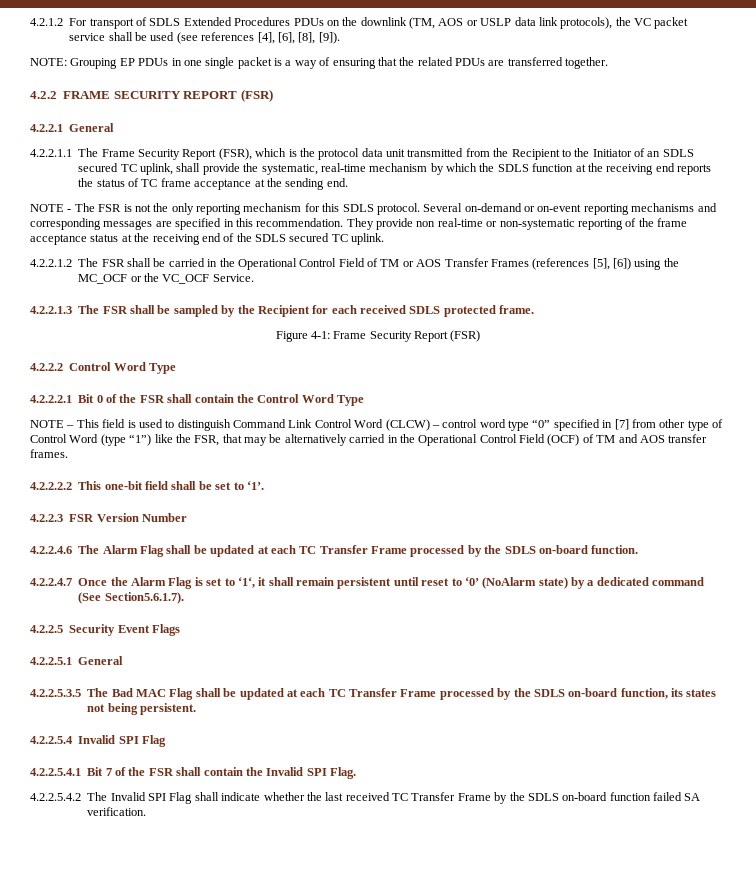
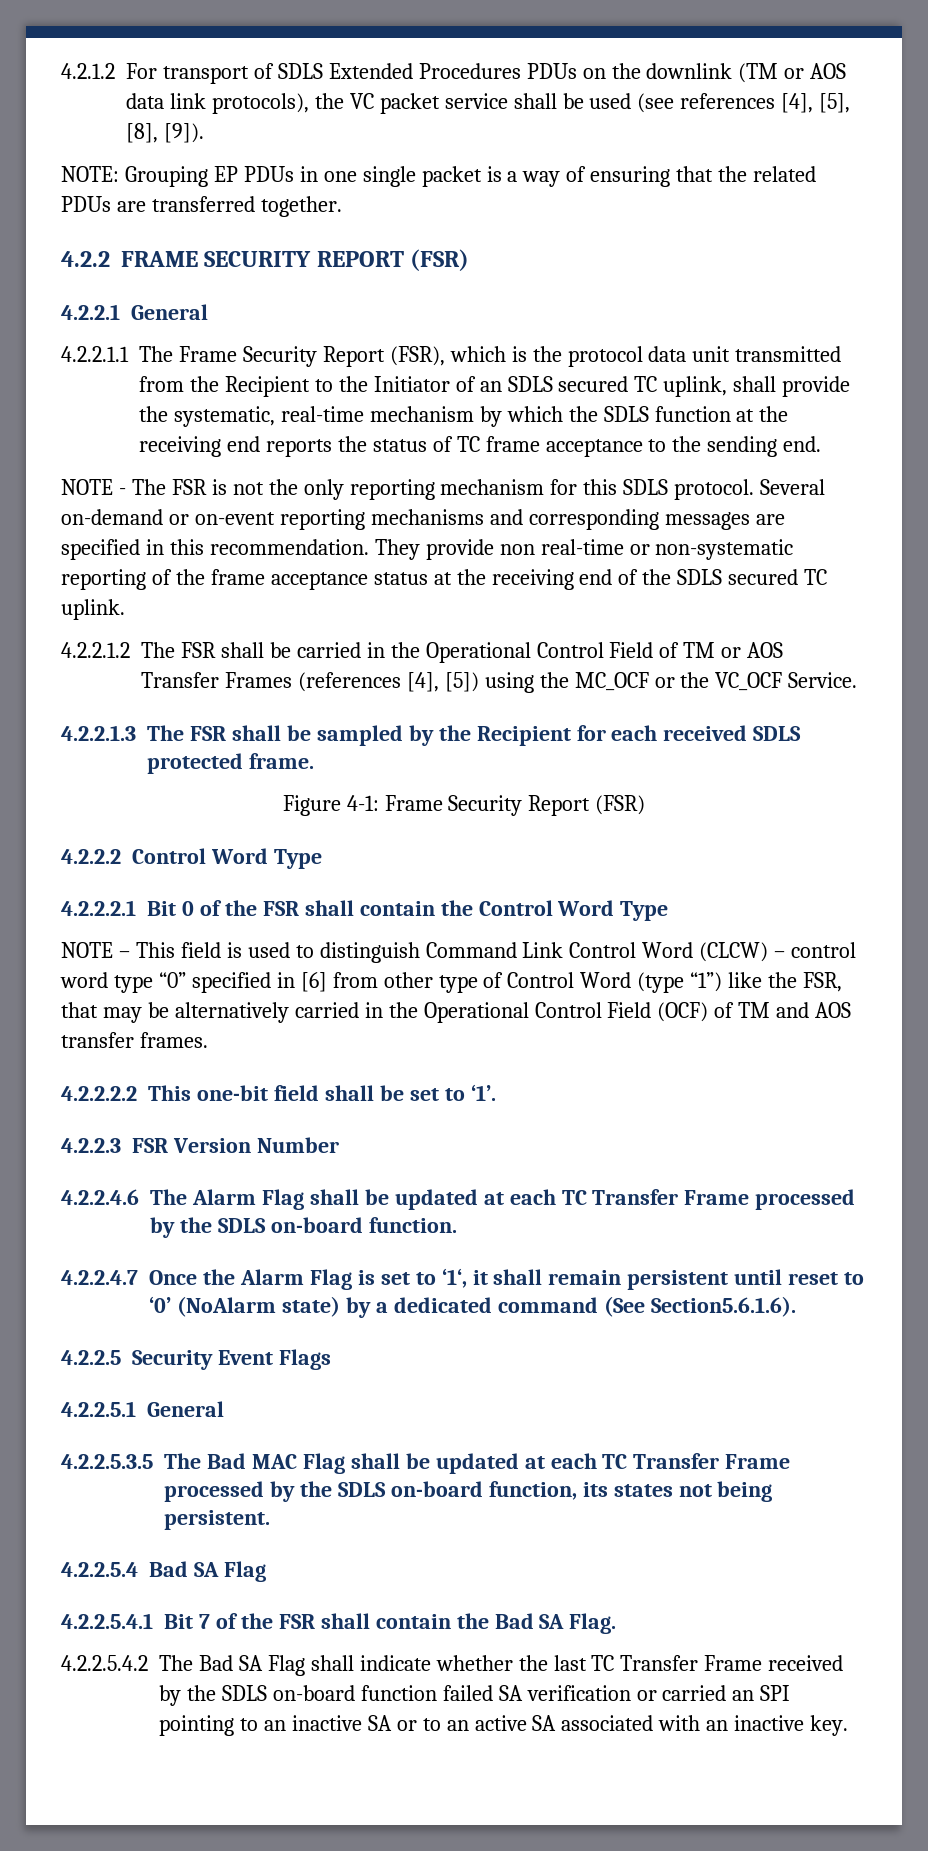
- 4.2.1.2 For transport of SDLS Extended Procedures PDUs on the downlink (TM, AOS or USLP data link protocols), the VC packet service shall be used (see references [4], [6], [8], [9]).
+ 4.2.1.2 For transport of SDLS Extended Procedures PDUs on the downlink (TM or AOS data link protocols), the VC packet service shall be used (see references [4], [5], [8], [9]).
- 4.2.2.1.1 The Frame Security Report (FSR), which is the protocol data unit transmitted from the Recipient to the Initiator of an SDLS secured TC uplink, shall provide the systematic, real-time mechanism by which the SDLS function at the receiving end reports the status of TC frame acceptance at the sending end.
+ 4.2.2.1.1 The Frame Security Report (FSR), which is the protocol data unit transmitted from the Recipient to the Initiator of an SDLS secured TC uplink, shall provide the systematic, real-time mechanism by which the SDLS function at the receiving end reports the status of TC frame acceptance to the sending end.
- 4.2.2.1.2 The FSR shall be carried in the Operational Control Field of TM or AOS Transfer Frames (references [5], [6]) using the MC_OCF or the VC_OCF Service.
+ 4.2.2.1.2 The FSR shall be carried in the Operational Control Field of TM or AOS Transfer Frames (references [4], [5]) using the MC_OCF or the VC_OCF Service.
- NOTE – This field is used to distinguish Command Link Control Word (CLCW) – control word type “0” specified in [7] from other type of Control Word (type “1”) like the FSR, that may be alternatively carried in the Operational Control Field (OCF) of TM and AOS transfer frames.
+ NOTE – This field is used to distinguish Command Link Control Word (CLCW) – control word type “0” specified in [6] from other type of Control Word (type “1”) like the FSR, that may be alternatively carried in the Operational Control Field (OCF) of TM and AOS transfer frames.
- 4.2.2.4.7 Once the Alarm Flag is set to ‘1‘, it shall remain persistent until reset to ‘0’ (NoAlarm state) by a dedicated command (See Section5.6.1.7).
+ 4.2.2.4.7 Once the Alarm Flag is set to ‘1‘, it shall remain persistent until reset to ‘0’ (NoAlarm state) by a dedicated command (See Section5.6.1.6).
- 4.2.2.5.4 Invalid SPI Flag
+ 4.2.2.5.4 Bad SA Flag
- 4.2.2.5.4.1 Bit 7 of the FSR shall contain the Invalid SPI Flag.
+ 4.2.2.5.4.1 Bit 7 of the FSR shall contain the Bad SA Flag.
- 4.2.2.5.4.2 The Invalid SPI Flag shall indicate whether the last received TC Transfer Frame by the SDLS on-board function failed SA verification.
+ 4.2.2.5.4.2 The Bad SA Flag shall indicate whether the last TC Transfer Frame received by the SDLS on-board function failed SA verification or carried an SPI pointing to an inactive SA or to an active SA associated with an inactive key.

